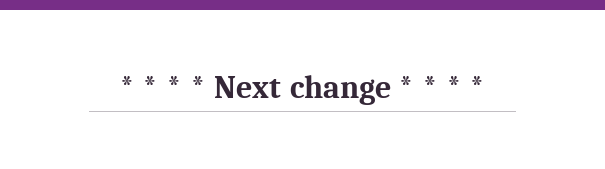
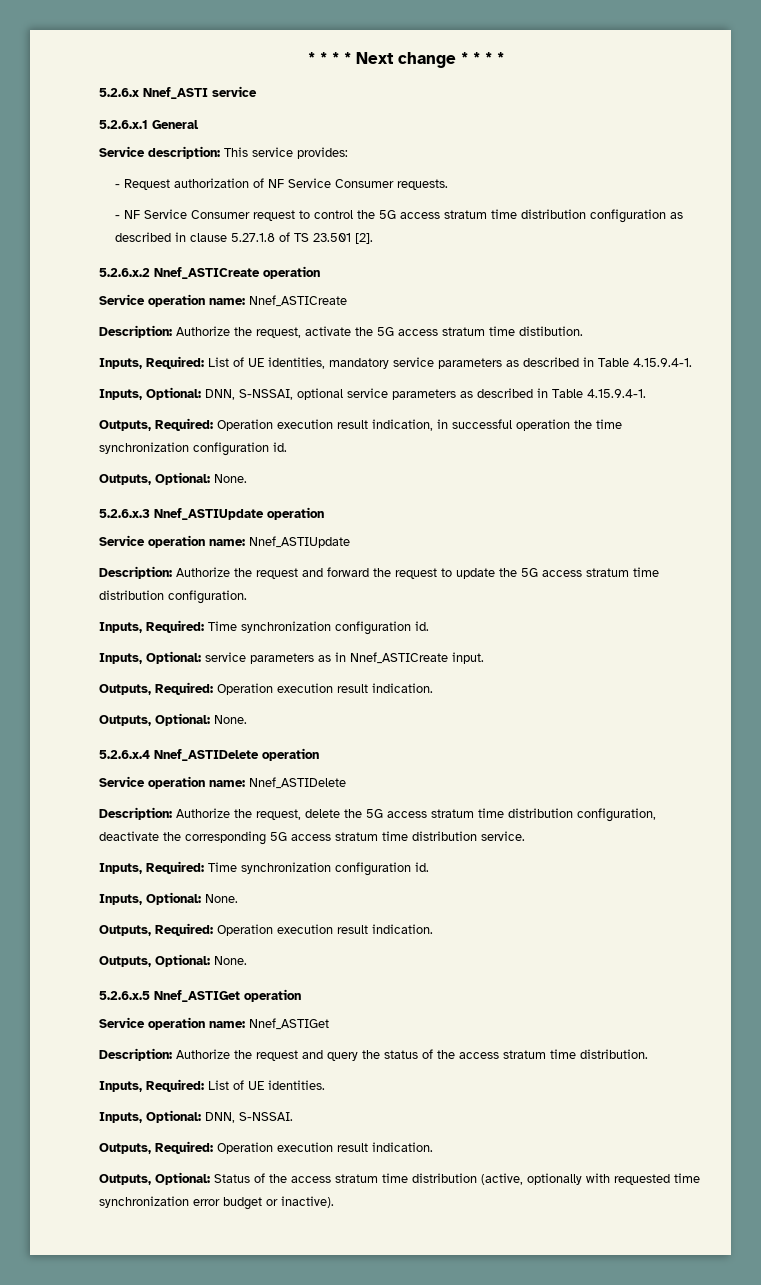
+ 5.2.6.x Nnef_ASTI service
+ 5.2.6.x.1 General
+ Service description: This service provides:
+ - Request authorization of NF Service Consumer requests.
+ - NF Service Consumer request to control the 5G access stratum time distribution configuration as described in clause 5.27.1.8 of TS 23.501 [2].
+ 5.2.6.x.2 Nnef_ASTICreate operation
+ Service operation name: Nnef_ASTICreate
+ Description: Authorize the request, activate the 5G access stratum time distibution.
+ Inputs, Required: List of UE identities, mandatory service parameters as described in Table 4.15.9.4-1.
+ Inputs, Optional: DNN, S-NSSAI, optional service parameters as described in Table 4.15.9.4-1.
+ Outputs, Required: Operation execution result indication, in successful operation the time synchronization configuration id.
+ Outputs, Optional: None.
+ 5.2.6.x.3 Nnef_ASTIUpdate operation
+ Service operation name: Nnef_ASTIUpdate
+ Description: Authorize the request and forward the request to update the 5G access stratum time distribution configuration.
+ Inputs, Required: Time synchronization configuration id.
+ Inputs, Optional: service parameters as in Nnef_ASTICreate input.
+ Outputs, Required: Operation execution result indication.
+ Outputs, Optional: None.
+ 5.2.6.x.4 Nnef_ASTIDelete operation
+ Service operation name: Nnef_ASTIDelete
+ Description: Authorize the request, delete the 5G access stratum time distribution configuration, deactivate the corresponding 5G access stratum time distribution service.
+ Inputs, Required: Time synchronization configuration id.
+ Inputs, Optional: None.
+ Outputs, Required: Operation execution result indication.
+ Outputs, Optional: None.
+ 5.2.6.x.5 Nnef_ASTIGet operation
+ Service operation name: Nnef_ASTIGet
+ Description: Authorize the request and query the status of the access stratum time distribution.
+ Inputs, Required: List of UE identities.
+ Inputs, Optional: DNN, S-NSSAI.
+ Outputs, Required: Operation execution result indication.
+ Outputs, Optional: Status of the access stratum time distribution (active, optionally with requested time synchronization error budget or inactive).

